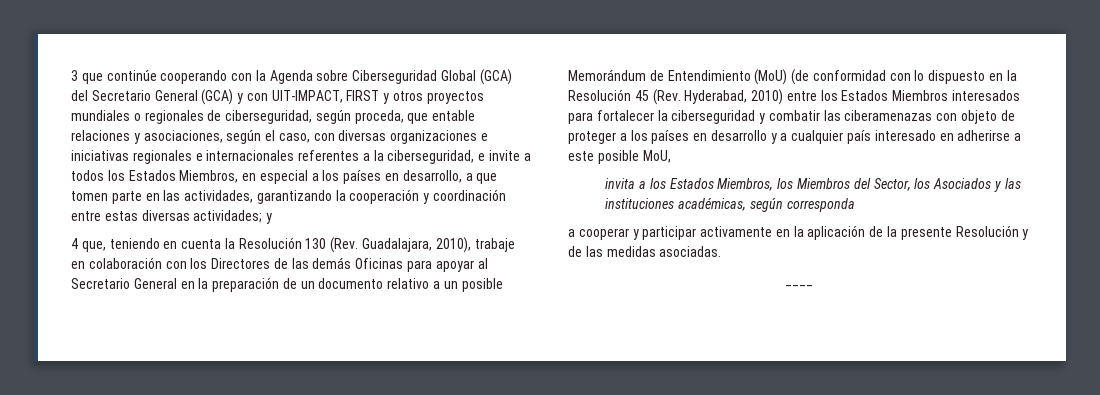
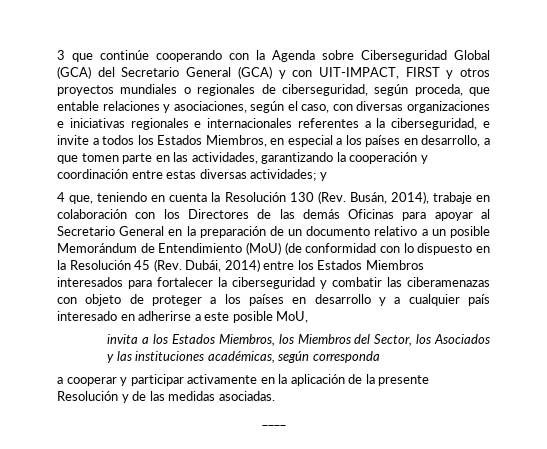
- 4 que, teniendo en cuenta la Resolución 130 (Rev. Guadalajara, 2010), trabaje en colaboración con los Directores de las demás Oficinas para apoyar al Secretario General en la preparación de un documento relativo a un posible Memorándum de Entendimiento (MoU) (de conformidad con lo dispuesto en la Resolución 45 (Rev. Hyderabad, 2010) entre los Estados Miembros interesados para fortalecer la ciberseguridad y combatir las ciberamenazas con objeto de proteger a los países en desarrollo y a cualquier país interesado en adherirse a este posible MoU,
+ 4 que, teniendo en cuenta la Resolución 130 (Rev. Busán, 2014), trabaje en colaboración con los Directores de las demás Oficinas para apoyar al Secretario General en la preparación de un documento relativo a un posible Memorándum de Entendimiento (MoU) (de conformidad con lo dispuesto en la Resolución 45 (Rev. Dubái, 2014) entre los Estados Miembros interesados para fortalecer la ciberseguridad y combatir las ciberamenazas con objeto de proteger a los países en desarrollo y a cualquier país interesado en adherirse a este posible MoU,

